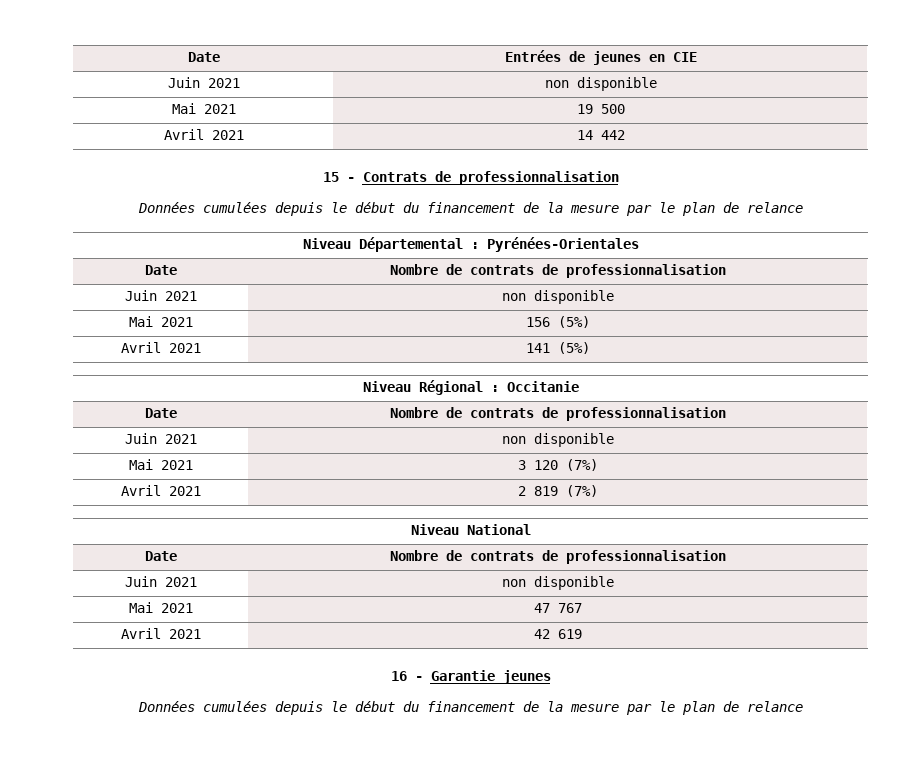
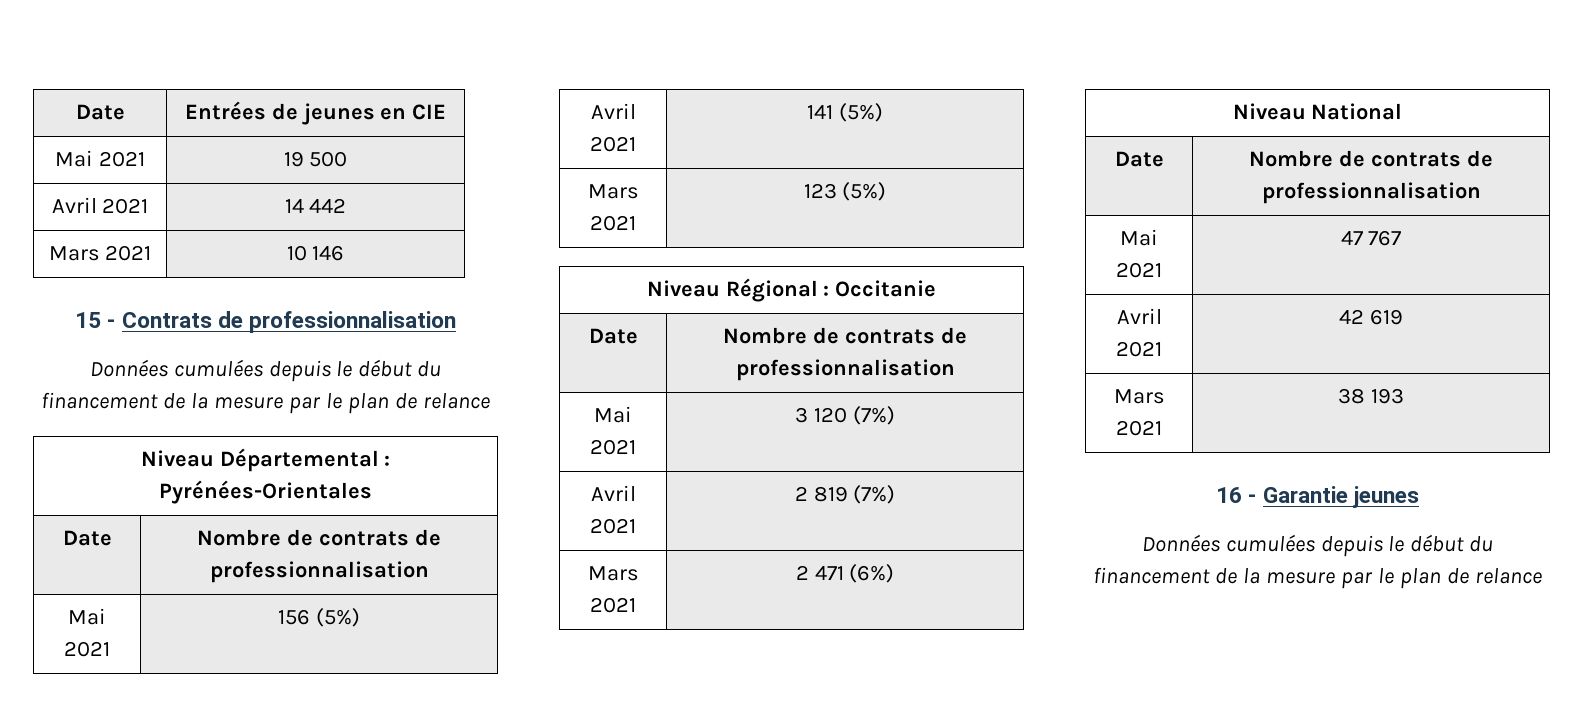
  Date | Entrées de jeunes en CIE
- Juin 2021 | non disponible
+ Mars 2021 | 10 146
  Niveau Départemental : Pyrénées-Orientales
  Date | Nombre de contrats de professionnalisation
- Juin 2021 | non disponible
+ Mars 2021 | 123 (5%)
  Niveau Régional : Occitanie
  Date | Nombre de contrats de professionnalisation
- Juin 2021 | non disponible
+ Mars 2021 | 2 471 (6%)
  Niveau National
  Date | Nombre de contrats de professionnalisation
- Juin 2021 | non disponible
+ Mars 2021 | 38 193

